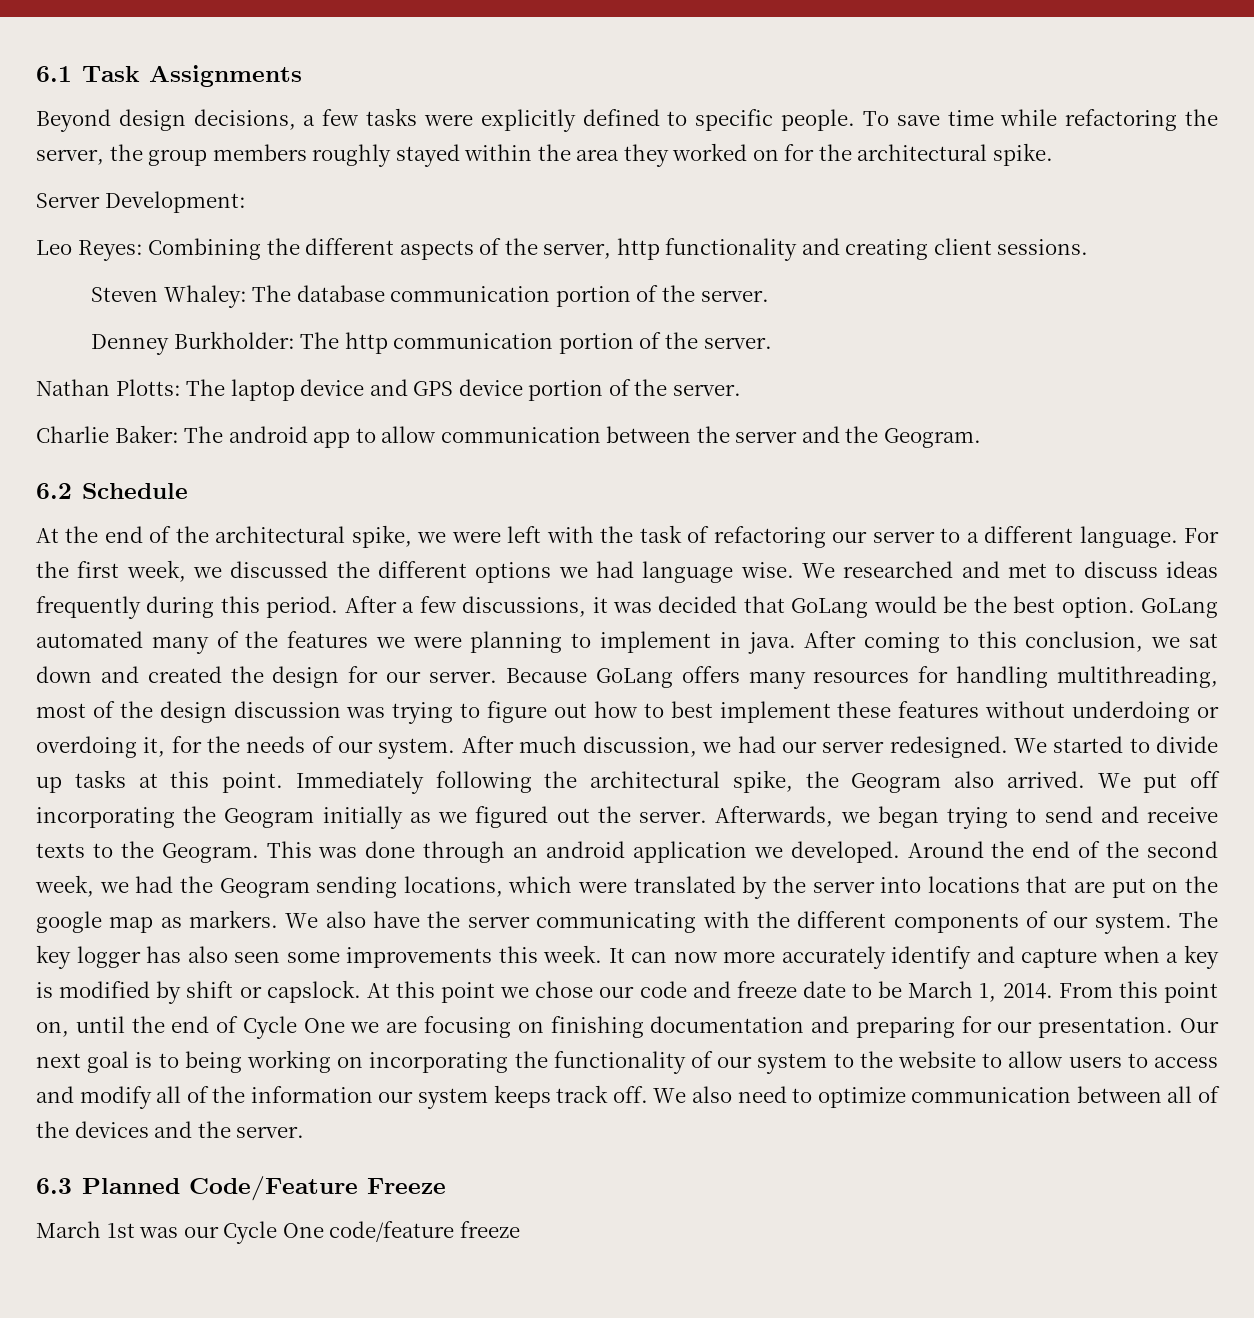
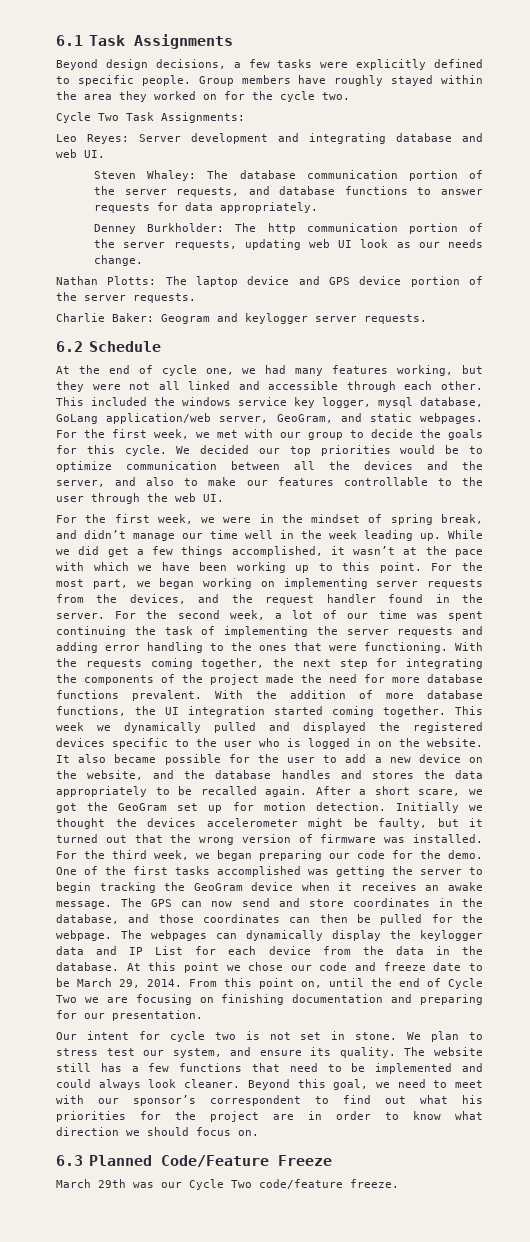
- To save time while refactoring the server, the group members roughly stayed within the area they worked on for the architectural spike.
- Server Development:
- Leo Reyes: Combining the different aspects of the server, http functionality and creating client sessions.
+ Group members have roughly stayed within the area they worked on for the cycle two.
+ Cycle Two Task Assignments:
+ Leo Reyes: Server development and integrating database and web UI.
- Steven Whaley: The database communication portion of the server.
+ Steven Whaley: The database communication portion of the server requests, and database functions to answer requests for data appropriately.
- Denney Burkholder: The http communication portion of the server.
+ Denney Burkholder: The http communication portion of the server requests, updating web UI look as our needs change.
- Nathan Plotts: The laptop device and GPS device portion of the server.
+ Nathan Plotts: The laptop device and GPS device portion of the server requests.
- Charlie Baker: The android app to allow communication between the server and the Geogram.
+ Charlie Baker: Geogram and keylogger server requests.
- At the end of the architectural spike, we were left with the task of refactoring our server to a different language. For the first week, we discussed the different options we had language wise. We researched and met to discuss ideas frequently during this period. After a few discussions, it was decided that GoLang would be the best option. GoLang automated many of the features we were planning to implement in java. After coming to this conclusion, we sat down and created the design for our server. Because GoLang offers many resources for handling multithreading, most of the design discussion was trying to figure out how to best implement these features without underdoing or overdoing it, for the needs of our system. After much discussion, we had our server redesigned. We started to divide up tasks at this point. Immediately following the architectural spike, the Geogram also arrived. We put off incorporating the Geogram initially as we figured out the server. Afterwards, we began trying to send and receive texts to the Geogram. This was done through an android application we developed. Around the end of the second week, we had the Geogram sending locations, which were translated by the server into locations that are put on the google map as markers. We also have the server communicating with the different components of our system. The key logger has also seen some improvements this week. It can now more accurately identify and capture when a key is modified by shift or capslock.
+ At the end of cycle one, we had many features working, but they were not all linked and accessible through each other. This included the windows service key logger, mysql database, GoLang application/web server, GeoGram, and static webpages. For the first week, we met with our group to decide the goals for this cycle. We decided our top priorities would be to optimize communication between all the devices and the server, and also to make our features controllable to the user through the web UI.
+ For the first week, we were in the mindset of spring break, and didn’t manage our time well in the week leading up. While we did get a few things accomplished, it wasn’t at the pace with which we have been working up to this point. For the most part, we began working on implementing server requests from the devices, and the request handler found in the server. For the second week, a lot of our time was spent continuing the task of implementing the server requests and adding error handling to the ones that were functioning. With the requests coming together, the next step for integrating the components of the project made the need for more database functions prevalent. With the addition of more database functions, the UI integration started coming together. This week we dynamically pulled and displayed the registered devices specific to the user who is logged in on the website. It also became possible for the user to add a new device on the website, and the database handles and stores the data appropriately to be recalled again. After a short scare, we got the GeoGram set up for motion detection. Initially we thought the devices accelerometer might be faulty, but it turned out that the wrong version of firmware was installed. For the third week, we began preparing our code for the demo. One of the first tasks accomplished was getting the server to begin tracking the GeoGram device when it receives an awake message. The GPS can now send and store coordinates in the database, and those coordinates can then be pulled for the webpage. The webpages can dynamically display the keylogger data and IP List for each device from the data in the database.
- At this point we chose our code and freeze date to be March 1, 2014.
+ At this point we chose our code and freeze date to be March 29, 2014.
- From this point on, until the end of Cycle One we are focusing on finishing documentation and preparing for our presentation. Our next goal is to being working on incorporating the functionality of our system to the website to allow users to access and modify all of the information our system keeps track off. We also need to optimize communication between all of the devices and the server.
+ From this point on, until the end of Cycle Two we are focusing on finishing documentation and preparing for our presentation.
+ Our intent for cycle two is not set in stone. We plan to stress test our system, and ensure its quality. The website still has a few functions that need to be implemented and could always look cleaner. Beyond this goal, we need to meet with our sponsor’s correspondent to find out what his priorities for the project are in order to know what direction we should focus on.
- March 1st was our Cycle One code/feature freeze
+ March 29th was our Cycle Two code/feature freeze.

